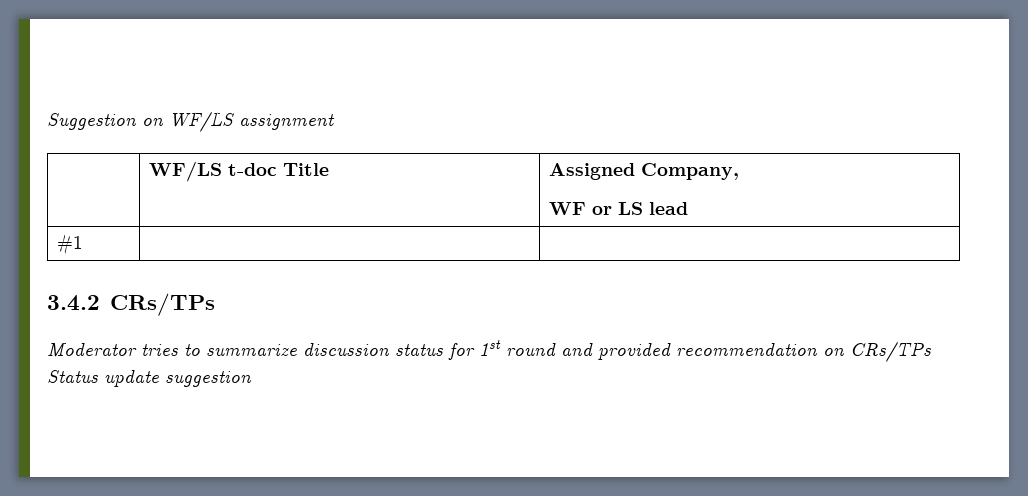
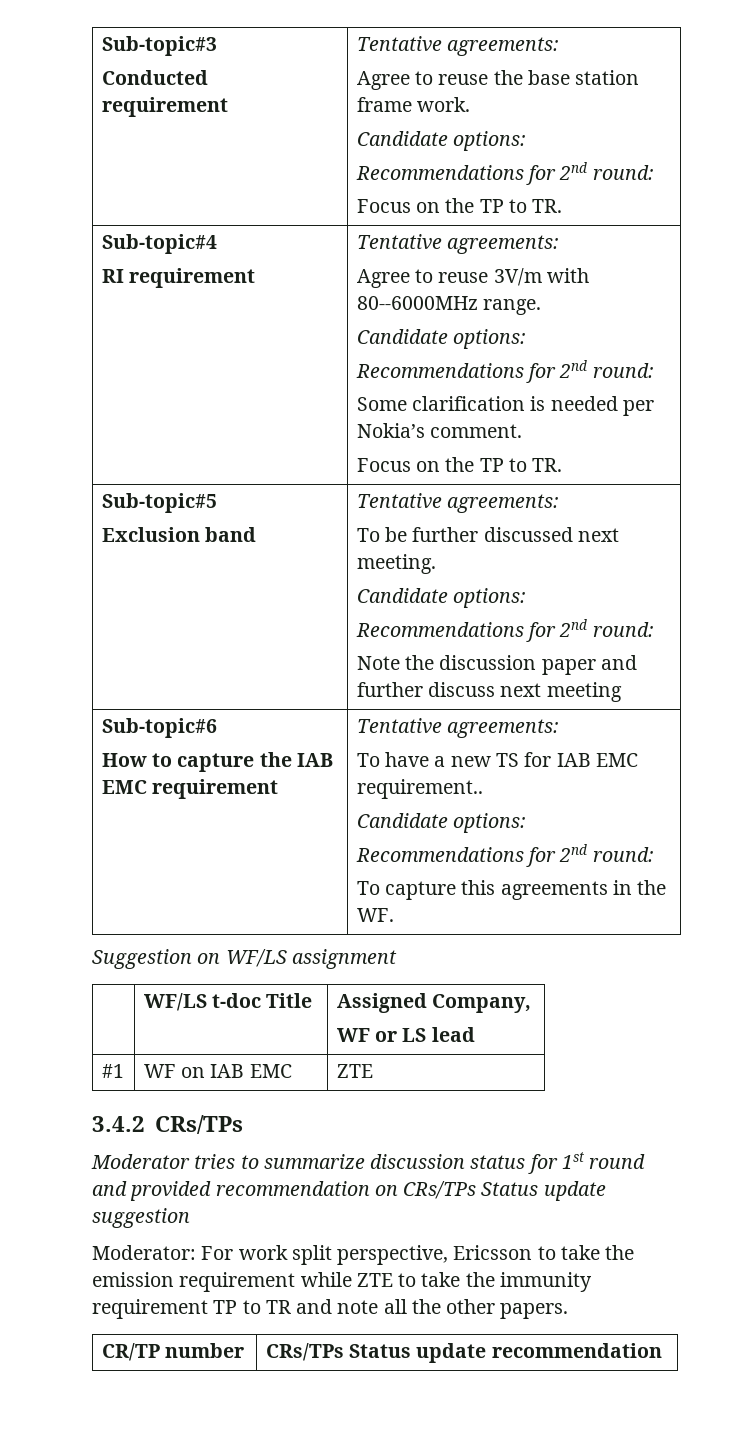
+ Sub-topic#3
+ Conducted requirement | Tentative agreements:
+ Agree to reuse the base station frame work.
+ Candidate options:
+ Recommendations for 2nd round:
+ Focus on the TP to TR.
+ Sub-topic#4
+ RI requirement | Tentative agreements:
+ Agree to reuse 3V/m with 80--6000MHz range.
+ Candidate options:
+ Recommendations for 2nd round:
+ Some clarification is needed per Nokia’s comment.
+ Focus on the TP to TR.
+ Sub-topic#5
+ Exclusion band | Tentative agreements:
+ To be further discussed next meeting.
+ Candidate options:
+ Recommendations for 2nd round:
+ Note the discussion paper and further discuss next meeting
+ Sub-topic#6
+ How to capture the IAB EMC requirement | Tentative agreements:
+ To have a new TS for IAB EMC requirement..
+ Candidate options:
+ Recommendations for 2nd round:
+ To capture this agreements in the WF.
- #1 | |
+ #1 | WF on IAB EMC | ZTE
+ Moderator: For work split perspective, Ericsson to take the emission requirement while ZTE to take the immunity requirement TP to TR and note all the other papers.
+ CR/TP number | CRs/TPs Status update recommendation

